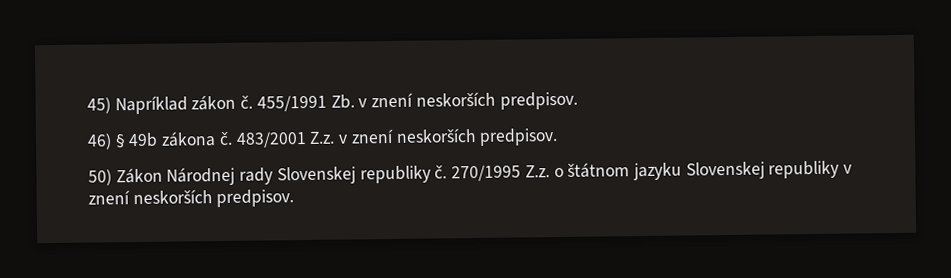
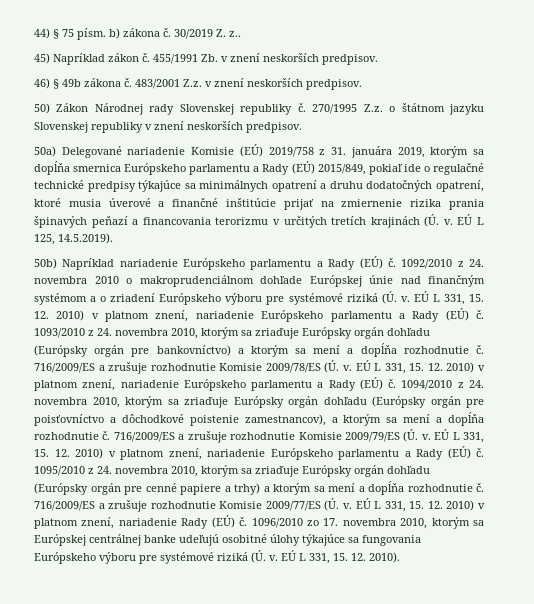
+ 44) § 75 písm. b) zákona č. 30/2019 Z. z..
+ 50a) Delegované nariadenie Komisie (EÚ) 2019/758 z 31. januára 2019, ktorým sa dopĺňa smernica Európskeho parlamentu a Rady (EÚ) 2015/849, pokiaľ ide o regulačné technické predpisy týkajúce sa minimálnych opatrení a druhu dodatočných opatrení, ktoré musia úverové a finančné inštitúcie prijať na zmiernenie rizika prania špinavých peňazí a financovania terorizmu v určitých tretích krajinách (Ú. v. EÚ L 125, 14.5.2019).
+ 50b) Napríklad nariadenie Európskeho parlamentu a Rady (EÚ) č. 1092/2010 z 24. novembra 2010 o makroprudenciálnom dohľade Európskej únie nad finančným systémom a o zriadení Európskeho výboru pre systémové riziká (Ú. v. EÚ L 331, 15. 12. 2010) v platnom znení, nariadenie Európskeho parlamentu a Rady (EÚ) č. 1093/2010 z 24. novembra 2010, ktorým sa zriaďuje Európsky orgán dohľadu (Európsky orgán pre bankovníctvo) a ktorým sa mení a dopĺňa rozhodnutie č. 716/2009/ES a zrušuje rozhodnutie Komisie 2009/78/ES (Ú. v. EÚ L 331, 15. 12. 2010) v platnom znení, nariadenie Európskeho parlamentu a Rady (EÚ) č. 1094/2010 z 24. novembra 2010, ktorým sa zriaďuje Európsky orgán dohľadu (Európsky orgán pre poisťovníctvo a dôchodkové poistenie zamestnancov), a ktorým sa mení a dopĺňa rozhodnutie č. 716/2009/ES a zrušuje rozhodnutie Komisie 2009/79/ES (Ú. v. EÚ L 331, 15. 12. 2010) v platnom znení, nariadenie Európskeho parlamentu a Rady (EÚ) č. 1095/2010 z 24. novembra 2010, ktorým sa zriaďuje Európsky orgán dohľadu (Európsky orgán pre cenné papiere a trhy) a ktorým sa mení a dopĺňa rozhodnutie č. 716/2009/ES a zrušuje rozhodnutie Komisie 2009/77/ES (Ú. v. EÚ L 331, 15. 12. 2010) v platnom znení, nariadenie Rady (EÚ) č. 1096/2010 zo 17. novembra 2010, ktorým sa Európskej centrálnej banke udeľujú osobitné úlohy týkajúce sa fungovania Európskeho výboru pre systémové riziká (Ú. v. EÚ L 331, 15. 12. 2010).

